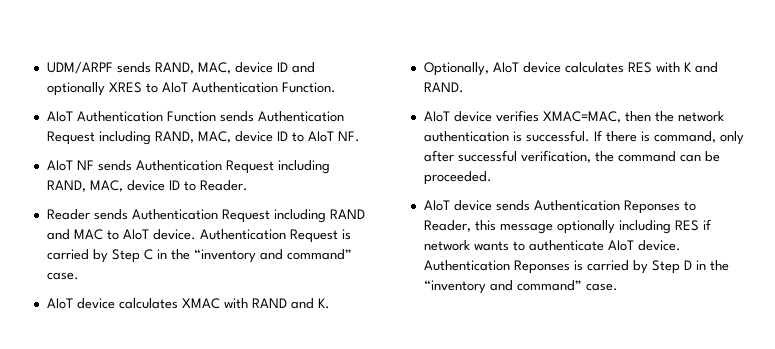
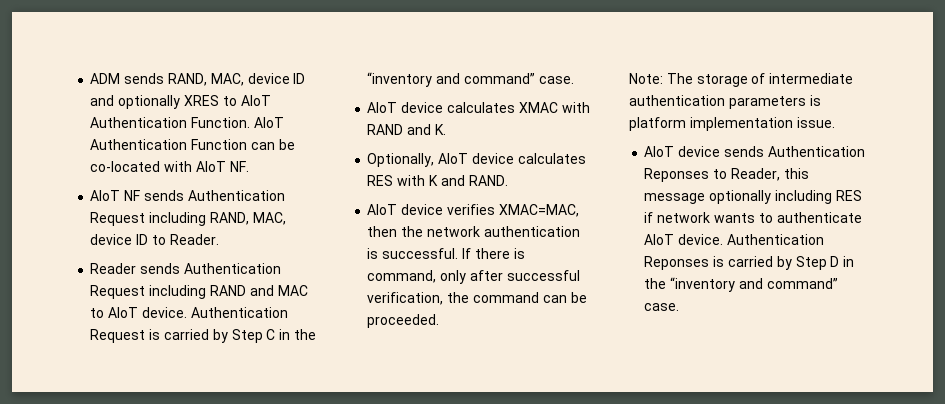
- UDM/ARPF sends RAND, MAC, device ID and optionally XRES to AIoT Authentication Function.
- AIoT Authentication Function sends Authentication Request including RAND, MAC, device ID to AIoT NF.
+ ADM sends RAND, MAC, device ID and optionally XRES to AIoT Authentication Function. AIoT Authentication Function can be co-located with AIoT NF.
+ Note: The storage of intermediate authentication parameters is platform implementation issue.

